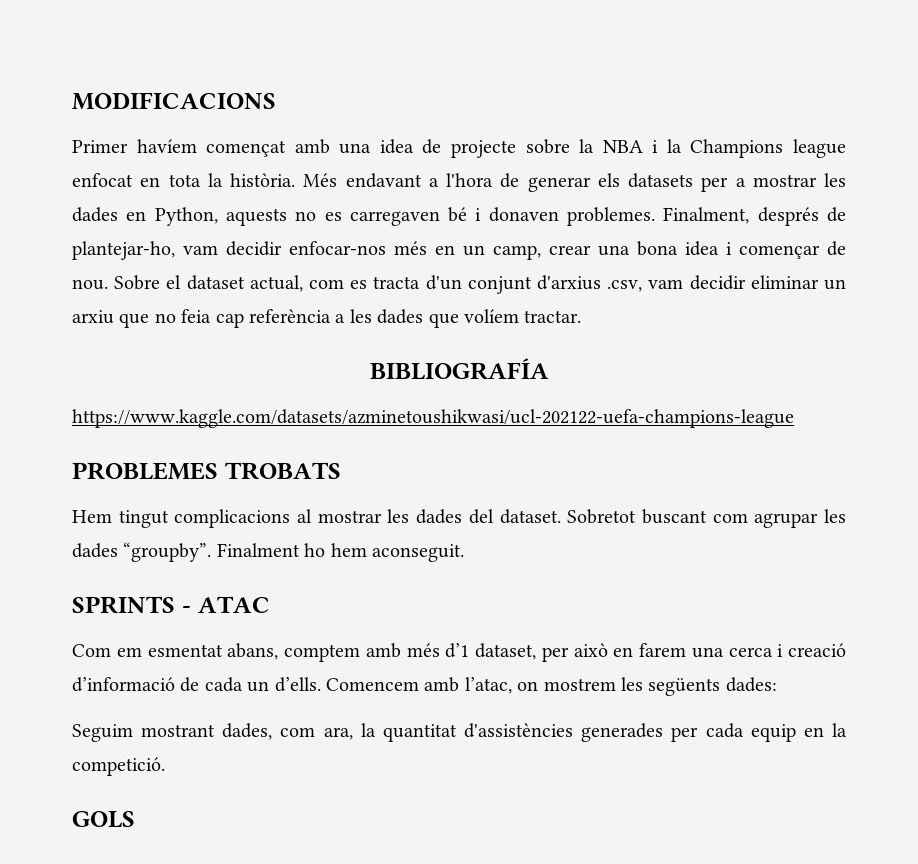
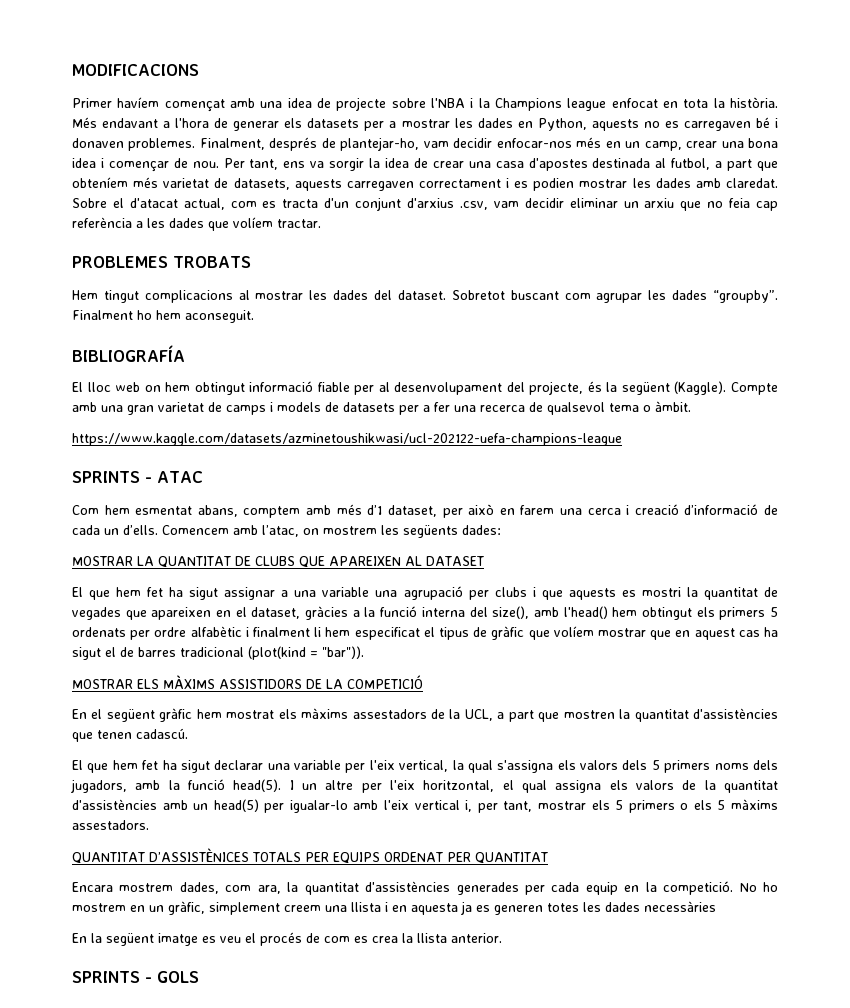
- Primer havíem començat amb una idea de projecte sobre la NBA i la Champions league enfocat en tota la història.
+ Primer havíem començat amb una idea de projecte sobre l'NBA i la Champions league enfocat en tota la història.
+ Per tant, ens va sorgir la idea de crear una casa d'apostes destinada al futbol, a part que obteníem més varietat de datasets, aquests carregaven correctament i es podien mostrar les dades amb claredat.
- Sobre el dataset actual, com es tracta d'un conjunt d'arxius .csv, vam decidir eliminar un arxiu que no feia cap referència a les dades que volíem tractar.
+ Sobre el d'atacat actual, com es tracta d'un conjunt d'arxius .csv, vam decidir eliminar un arxiu que no feia cap referència a les dades que volíem tractar.
- BIBLIOGRAFÍA
- https://www.kaggle.com/datasets/azminetoushikwasi/ucl-202122-uefa-champions-league
+ BIBLIOGRAFÍA
+ El lloc web on hem obtingut informació fiable per al desenvolupament del projecte, és la següent (Kaggle). Compte amb una gran varietat de camps i models de datasets per a fer una recerca de qualsevol tema o àmbit.
+ https://www.kaggle.com/datasets/azminetoushikwasi/ucl-202122-uefa-champions-league
- Com em esmentat abans, comptem amb més d’1 dataset, per això en farem una cerca i creació d’informació de cada un d’ells.
+ Com hem esmentat abans, comptem amb més d’1 dataset, per això en farem una cerca i creació d’informació de cada un d’ells.
- Seguim mostrant dades, com ara, la quantitat d'assistències generades per cada equip en la competició.
- GOLS
+ MOSTRAR LA QUANTITAT DE CLUBS QUE APAREIXEN AL DATASET
+ El que hem fet ha sigut assignar a una variable una agrupació per clubs i que aquests es mostri la quantitat de vegades que apareixen en el dataset, gràcies a la funció interna del size(), amb l'head() hem obtingut els primers 5 ordenats per ordre alfabètic i finalment li hem especificat el tipus de gràfic que volíem mostrar que en aquest cas ha sigut el de barres tradicional (plot(kind = "bar")).
+ MOSTRAR ELS MÀXIMS ASSISTIDORS DE LA COMPETICIÓ
+ En el següent gràfic hem mostrat els màxims assestadors de la UCL, a part que mostren la quantitat d'assistències que tenen cadascú.
+ El que hem fet ha sigut declarar una variable per l'eix vertical, la qual s'assigna els valors dels 5 primers noms dels jugadors, amb la funció head(5). I un altre per l'eix horitzontal, el qual assigna els valors de la quantitat d'assistències amb un head(5) per igualar-lo amb l'eix vertical i, per tant, mostrar els 5 primers o els 5 màxims assestadors.
+ QUANTITAT D’ASSISTÈNICES TOTALS PER EQUIPS ORDENAT PER QUANTITAT
+ Encara mostrem dades, com ara, la quantitat d'assistències generades per cada equip en la competició. No ho mostrem en un gràfic, simplement creem una llista i en aquesta ja es generen totes les dades necessàries
+ En la següent imatge es veu el procés de com es crea la llista anterior.
+ SPRINTS - GOLS

